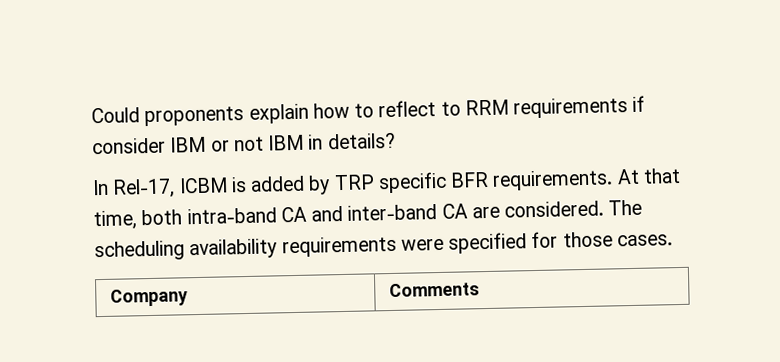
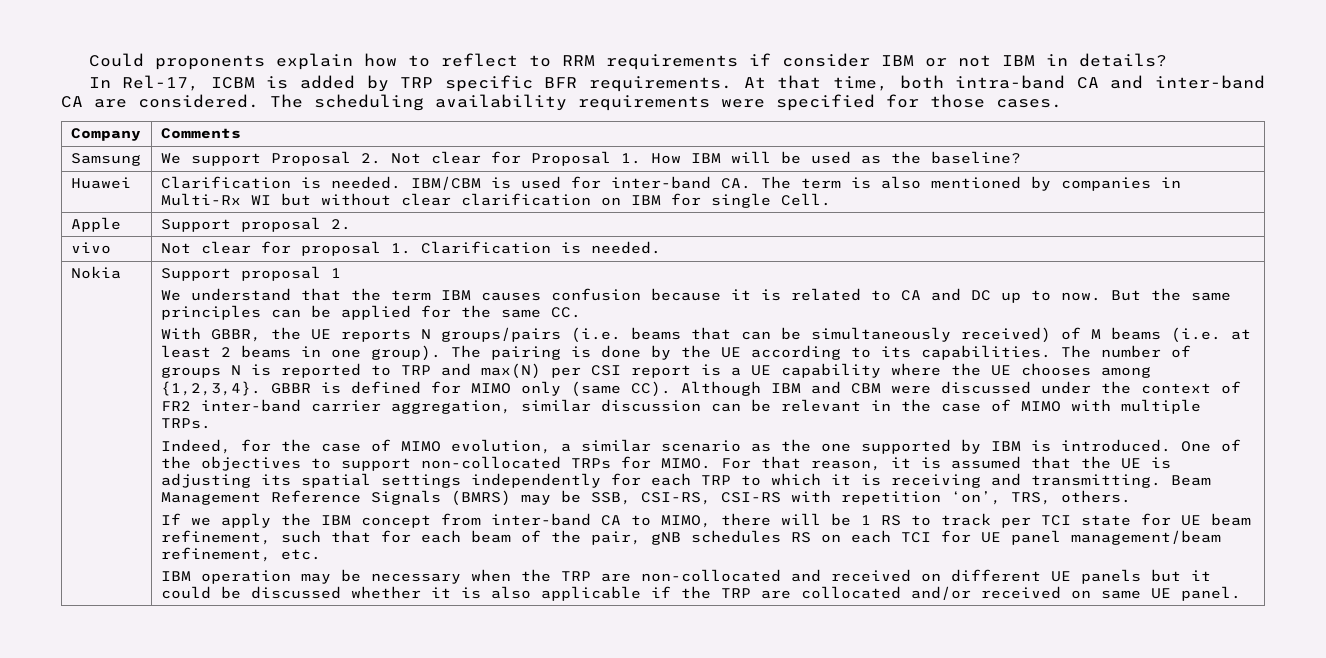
+ Samsung | We support Proposal 2. Not clear for Proposal 1. How IBM will be used as the baseline?
+ Huawei | Clarification is needed. IBM/CBM is used for inter-band CA. The term is also mentioned by companies in Multi-Rx WI but without clear clarification on IBM for single Cell.
+ Apple | Support proposal 2.
+ vivo | Not clear for proposal 1. Clarification is needed.
+ Nokia | Support proposal 1
+ We understand that the term IBM causes confusion because it is related to CA and DC up to now. But the same principles can be applied for the same CC.
+ With GBBR, the UE reports N groups/pairs (i.e. beams that can be simultaneously received) of M beams (i.e. at least 2 beams in one group). The pairing is done by the UE according to its capabilities. The number of groups N is reported to TRP and max(N) per CSI report is a UE capability where the UE chooses among {1,2,3,4}. GBBR is defined for MIMO only (same CC). Although IBM and CBM were discussed under the context of FR2 inter-band carrier aggregation, similar discussion can be relevant in the case of MIMO with multiple TRPs.
+ Indeed, for the case of MIMO evolution, a similar scenario as the one supported by IBM is introduced. One of the objectives to support non-collocated TRPs for MIMO. For that reason, it is assumed that the UE is adjusting its spatial settings independently for each TRP to which it is receiving and transmitting. Beam Management Reference Signals (BMRS) may be SSB, CSI-RS, CSI-RS with repetition ‘on’, TRS, others.
+ If we apply the IBM concept from inter-band CA to MIMO, there will be 1 RS to track per TCI state for UE beam refinement, such that for each beam of the pair, gNB schedules RS on each TCI for UE panel management/beam refinement, etc.
+ IBM operation may be necessary when the TRP are non-collocated and received on different UE panels but it could be discussed whether it is also applicable if the TRP are collocated and/or received on same UE panel.

